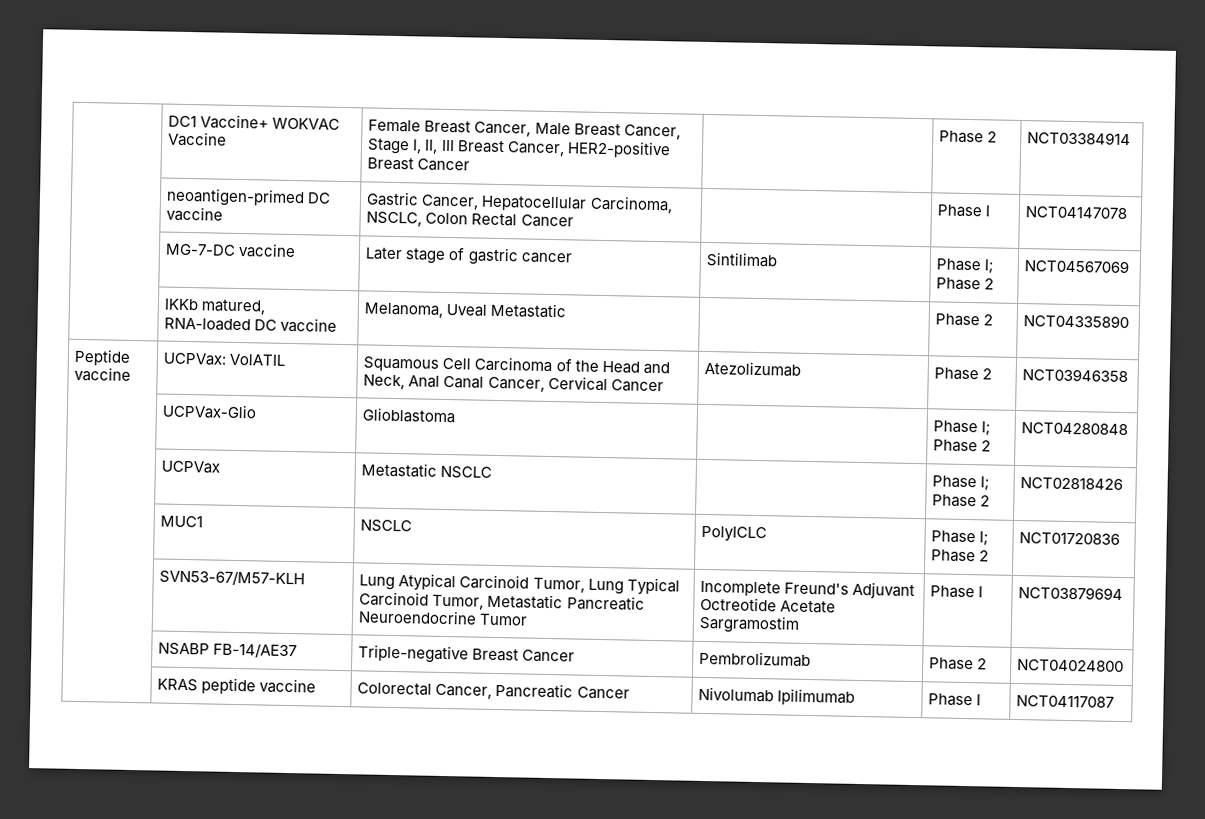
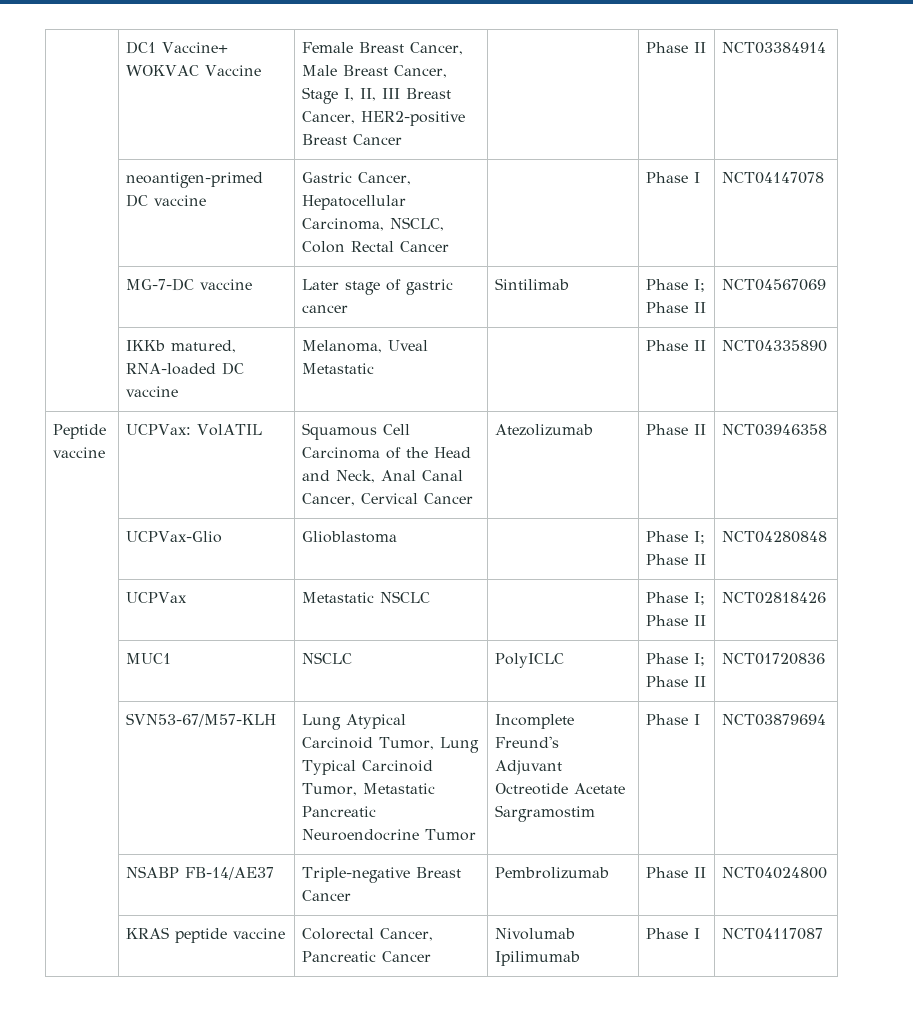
- | DC1 Vaccine+ WOKVAC Vaccine | Female Breast Cancer, Male Breast Cancer, Stage I, II, III Breast Cancer, HER2-positive Breast Cancer | | Phase 2 | NCT03384914
+ | DC1 Vaccine+ WOKVAC Vaccine | Female Breast Cancer, Male Breast Cancer, Stage I, II, III Breast Cancer, HER2-positive Breast Cancer | | Phase II | NCT03384914
- | MG-7-DC vaccine | Later stage of gastric cancer | Sintilimab | Phase I; Phase 2 | NCT04567069
+ | MG-7-DC vaccine | Later stage of gastric cancer | Sintilimab | Phase I; Phase II | NCT04567069
- | IKKb matured, RNA-loaded DC vaccine | Melanoma, Uveal Metastatic | | Phase 2 | NCT04335890
+ | IKKb matured, RNA-loaded DC vaccine | Melanoma, Uveal Metastatic | | Phase II | NCT04335890
- Peptide vaccine | UCPVax: VolATIL | Squamous Cell Carcinoma of the Head and Neck, Anal Canal Cancer, Cervical Cancer | Atezolizumab | Phase 2 | NCT03946358
+ Peptide vaccine | UCPVax: VolATIL | Squamous Cell Carcinoma of the Head and Neck, Anal Canal Cancer, Cervical Cancer | Atezolizumab | Phase II | NCT03946358
- | UCPVax-Glio | Glioblastoma | | Phase I; Phase 2 | NCT04280848
+ | UCPVax-Glio | Glioblastoma | | Phase I; Phase II | NCT04280848
- | UCPVax | Metastatic NSCLC | | Phase I; Phase 2 | NCT02818426
+ | UCPVax | Metastatic NSCLC | | Phase I; Phase II | NCT02818426
- | MUC1 | NSCLC | PolyICLC | Phase I; Phase 2 | NCT01720836
+ | MUC1 | NSCLC | PolyICLC | Phase I; Phase II | NCT01720836
- | NSABP FB-14/AE37 | Triple-negative Breast Cancer | Pembrolizumab | Phase 2 | NCT04024800
+ | NSABP FB-14/AE37 | Triple-negative Breast Cancer | Pembrolizumab | Phase II | NCT04024800

